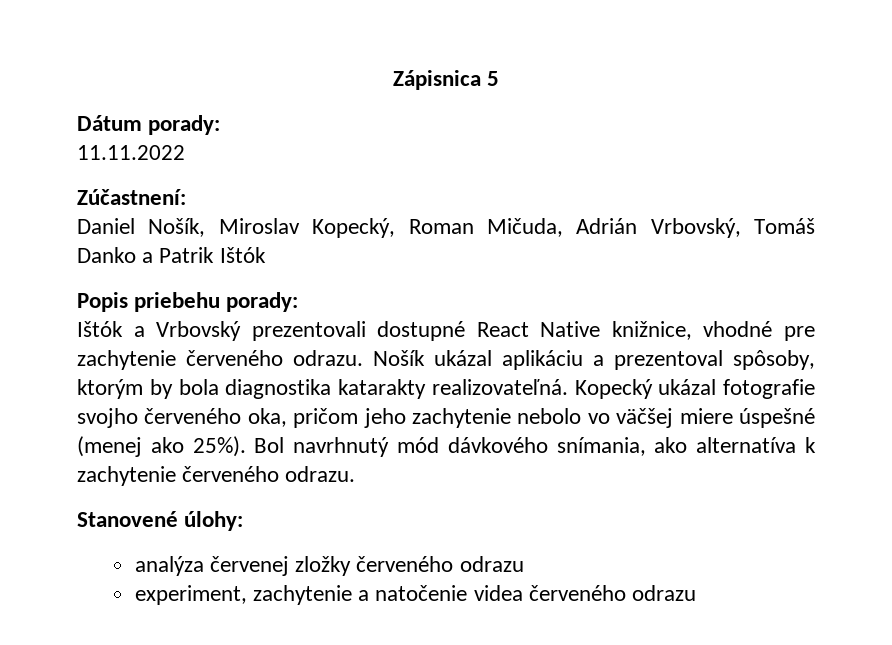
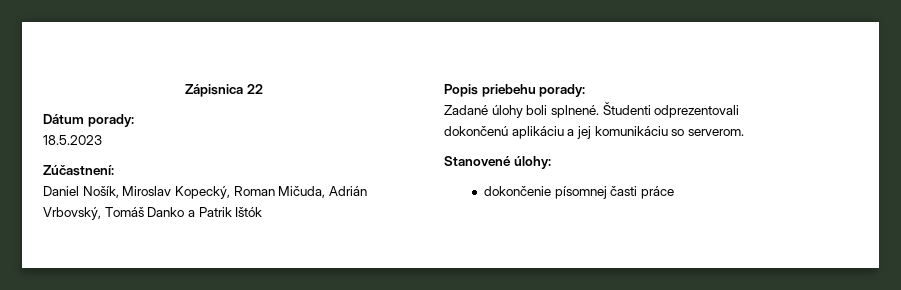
- Zápisnica 5
+ Zápisnica 22
- 11.11.2022
+ 18.5.2023
- Ištók a Vrbovský prezentovali dostupné React Native knižnice, vhodné pre zachytenie červeného odrazu. Nošík ukázal aplikáciu a prezentoval spôsoby, ktorým by bola diagnostika katarakty realizovateľná. Kopecký ukázal fotografie svojho červeného oka, pričom jeho zachytenie nebolo vo väčšej miere úspešné (menej ako 25%). Bol navrhnutý mód dávkového snímania, ako alternatíva k zachytenie červeného odrazu.
+ Zadané úlohy boli splnené. Študenti odprezentovali dokončenú aplikáciu a jej komunikáciu so serverom.
  Stanovené úlohy:
- analýza červenej zložky červeného odrazu
- experiment, zachytenie a natočenie videa červeného odrazu
+ dokončenie písomnej časti práce

